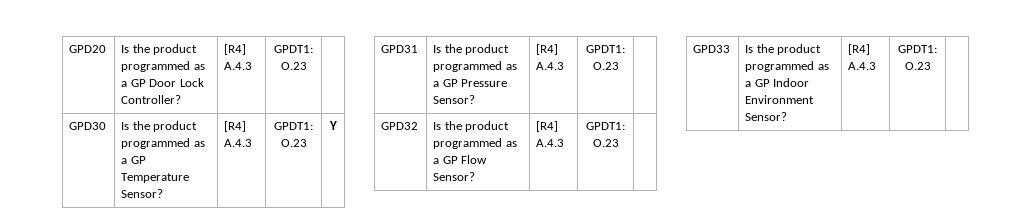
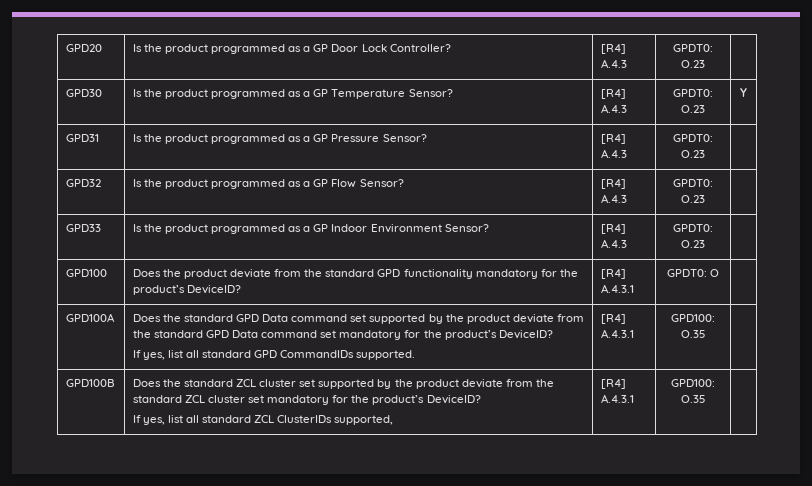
- GPD20 | Is the product programmed as a GP Door Lock Controller? | [R4] A.4.3 | GPDT1: O.23 |
+ GPD20 | Is the product programmed as a GP Door Lock Controller? | [R4] A.4.3 | GPDT0: O.23 |
- GPD30 | Is the product programmed as a GP Temperature Sensor? | [R4] A.4.3 | GPDT1: O.23 | Y
+ GPD30 | Is the product programmed as a GP Temperature Sensor? | [R4] A.4.3 | GPDT0: O.23 | Y
- GPD31 | Is the product programmed as a GP Pressure Sensor? | [R4] A.4.3 | GPDT1: O.23 |
+ GPD31 | Is the product programmed as a GP Pressure Sensor? | [R4] A.4.3 | GPDT0: O.23 |
- GPD32 | Is the product programmed as a GP Flow Sensor? | [R4] A.4.3 | GPDT1: O.23 |
+ GPD32 | Is the product programmed as a GP Flow Sensor? | [R4] A.4.3 | GPDT0: O.23 |
- GPD33 | Is the product programmed as a GP Indoor Environment Sensor? | [R4] A.4.3 | GPDT1: O.23 |
+ GPD33 | Is the product programmed as a GP Indoor Environment Sensor? | [R4] A.4.3 | GPDT0: O.23 |
+ GPD100 | Does the product deviate from the standard GPD functionality mandatory for the product’s DeviceID? | [R4] A.4.3.1 | GPDT0: O |
+ GPD100A | Does the standard GPD Data command set supported by the product deviate from the standard GPD Data command set mandatory for the product’s DeviceID?
+ If yes, list all standard GPD CommandIDs supported. | [R4] A.4.3.1 | GPD100: O.35 |
+ GPD100B | Does the standard ZCL cluster set supported by the product deviate from the standard ZCL cluster set mandatory for the product’s DeviceID?
+ If yes, list all standard ZCL ClusterIDs supported, | [R4] A.4.3.1 | GPD100: O.35 |

